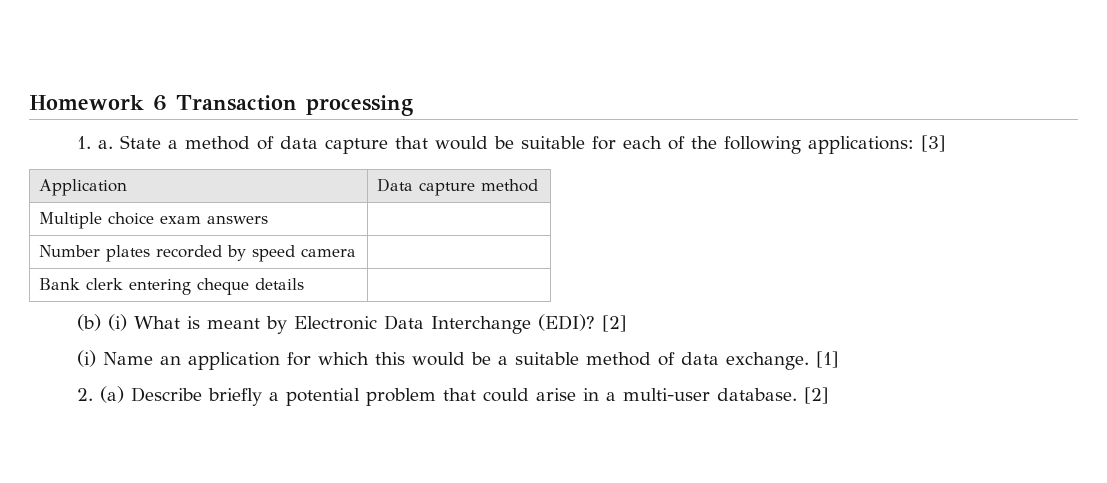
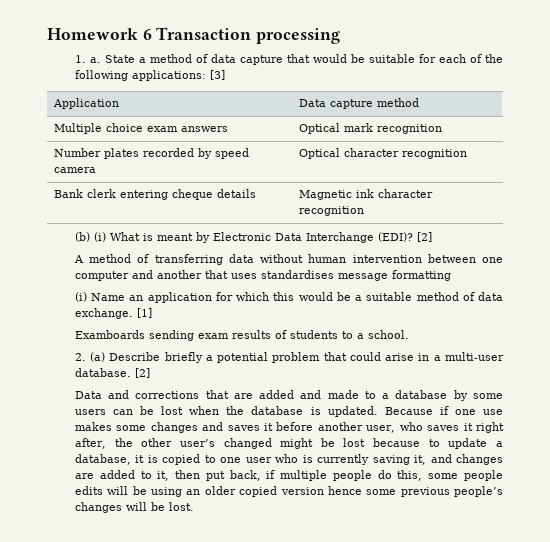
- Multiple choice exam answers |
+ Multiple choice exam answers | Optical mark recognition
- Number plates recorded by speed camera |
+ Number plates recorded by speed camera | Optical character recognition
- Bank clerk entering cheque details |
+ Bank clerk entering cheque details | Magnetic ink character recognition
+ A method of transferring data without human intervention between one computer and another that uses standardises message formatting
+ Examboards sending exam results of students to a school.
+ Data and corrections that are added and made to a database by some users can be lost when the database is updated. Because if one use makes some changes and saves it before another user, who saves it right after, the other user’s changed might be lost because to update a database, it is copied to one user who is currently saving it, and changes are added to it, then put back, if multiple people do this, some people edits will be using an older copied version hence some previous people’s changes will be lost.

